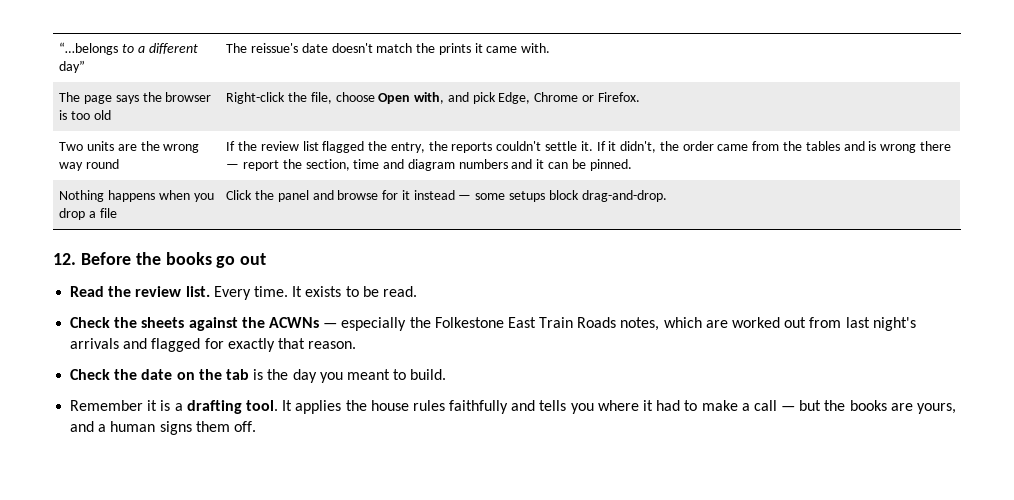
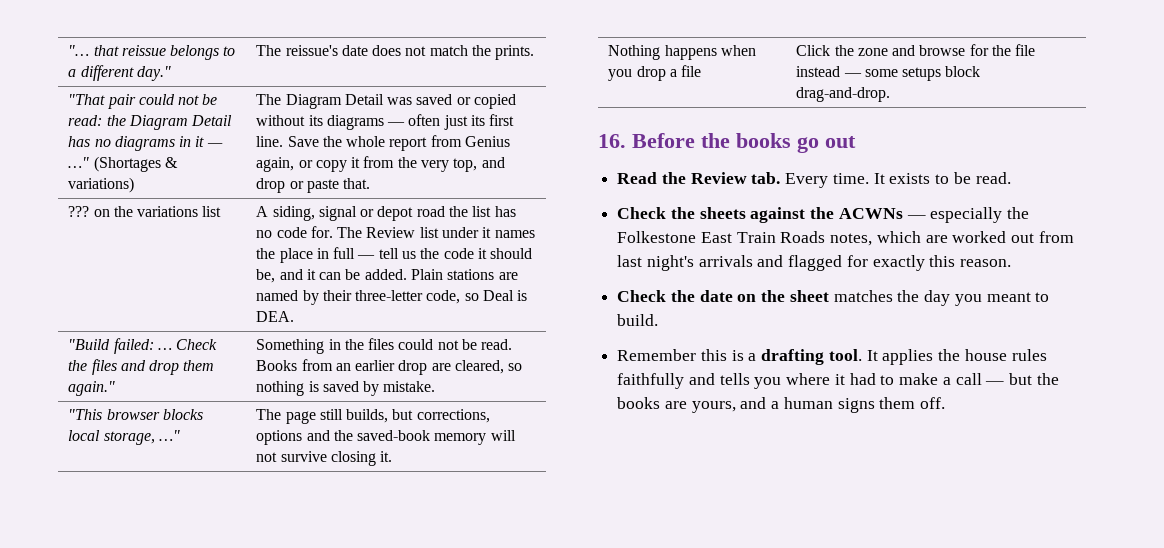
- “…belongs to a different day” | The reissue's date doesn't match the prints it came with.
- The page says the browser is too old | Right-click the file, choose Open with, and pick Edge, Chrome or Firefox.
- Two units are the wrong way round | If the review list flagged the entry, the reports couldn't settle it. If it didn't, the order came from the tables and is wrong there — report the section, time and diagram numbers and it can be pinned.
+ "… that reissue belongs to a different day." | The reissue's date does not match the prints.
+ "That pair could not be read: the Diagram Detail has no diagrams in it — …" (Shortages & variations) | The Diagram Detail was saved or copied without its diagrams — often just its first line. Save the whole report from Genius again, or copy it from the very top, and drop or paste that.
+ ??? on the variations list | A siding, signal or depot road the list has no code for. The Review list under it names the place in full — tell us the code it should be, and it can be added. Plain stations are named by their three-letter code, so Deal is DEA.
+ "Build failed: … Check the files and drop them again." | Something in the files could not be read. Books from an earlier drop are cleared, so nothing is saved by mistake.
+ "This browser blocks local storage, …" | The page still builds, but corrections, options and the saved-book memory will not survive closing it.
- Nothing happens when you drop a file | Click the panel and browse for it instead — some setups block drag-and-drop.
+ Nothing happens when you drop a file | Click the zone and browse for the file instead — some setups block drag-and-drop.
- 12. Before the books go out
+ 16. Before the books go out
- Read the review list. Every time.
+ Read the Review tab. Every time.
- Check the sheets against the ACWNs — especially the Folkestone East Train Roads notes, which are worked out from last night's arrivals and flagged for exactly that reason.
+ Check the sheets against the ACWNs — especially the Folkestone East Train Roads notes, which are worked out from last night's arrivals and flagged for exactly this reason.
- Check the date on the tab is the day you meant to build.
+ Check the date on the sheet matches the day you meant to build.
- Remember it is a drafting tool.
+ Remember this is a drafting tool.

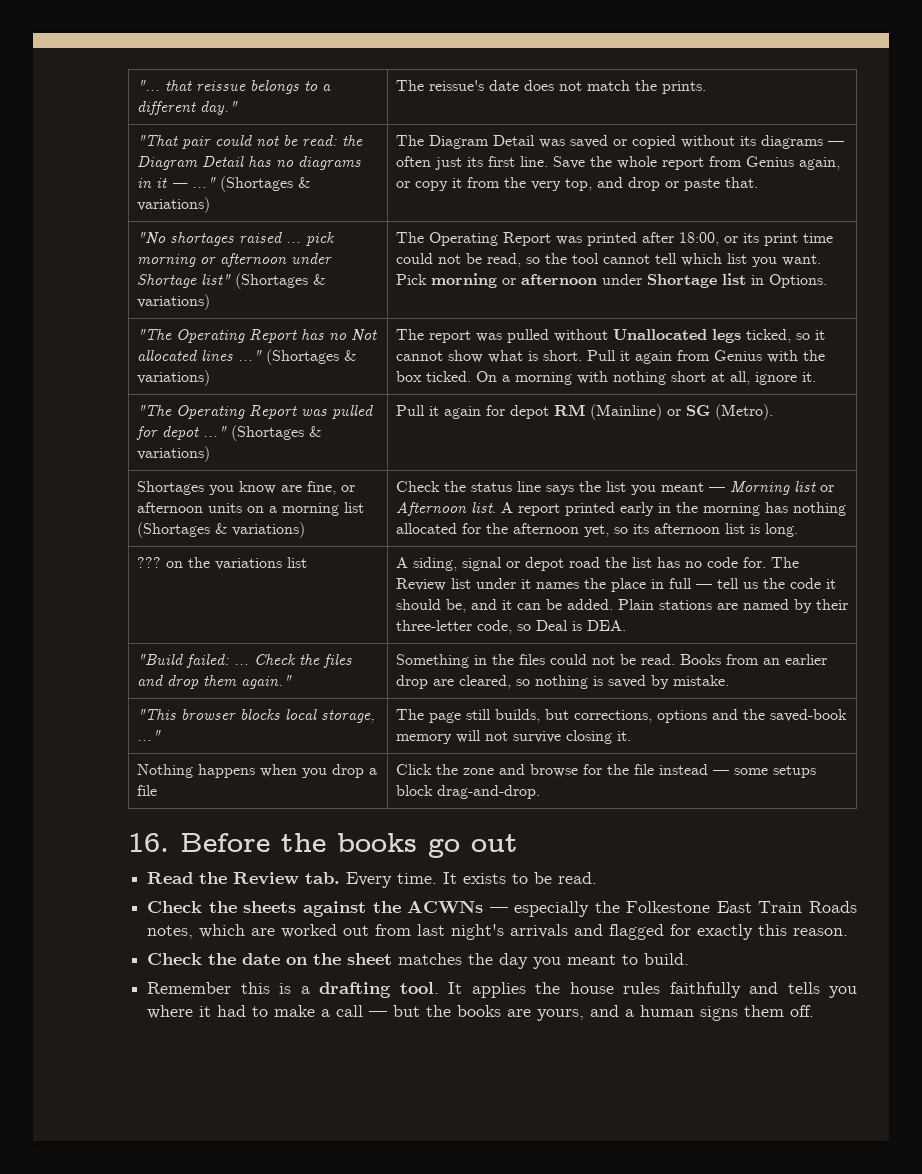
+ "No shortages raised … pick morning or afternoon under Shortage list" (Shortages & variations) | The Operating Report was printed after 18:00, or its print time could not be read, so the tool cannot tell which list you want. Pick morning or afternoon under Shortage list in Options.
+ "The Operating Report has no Not allocated lines …" (Shortages & variations) | The report was pulled without Unallocated legs ticked, so it cannot show what is short. Pull it again from Genius with the box ticked. On a morning with nothing short at all, ignore it.
+ "The Operating Report was pulled for depot …" (Shortages & variations) | Pull it again for depot RM (Mainline) or SG (Metro).
+ Shortages you know are fine, or afternoon units on a morning list (Shortages & variations) | Check the status line says the list you meant — Morning list or Afternoon list. A report printed early in the morning has nothing allocated for the afternoon yet, so its afternoon list is long.

